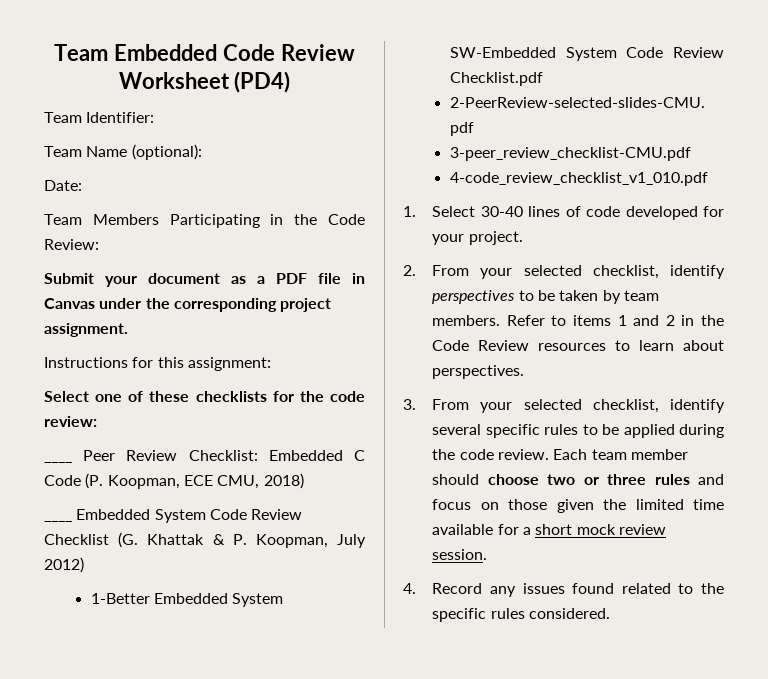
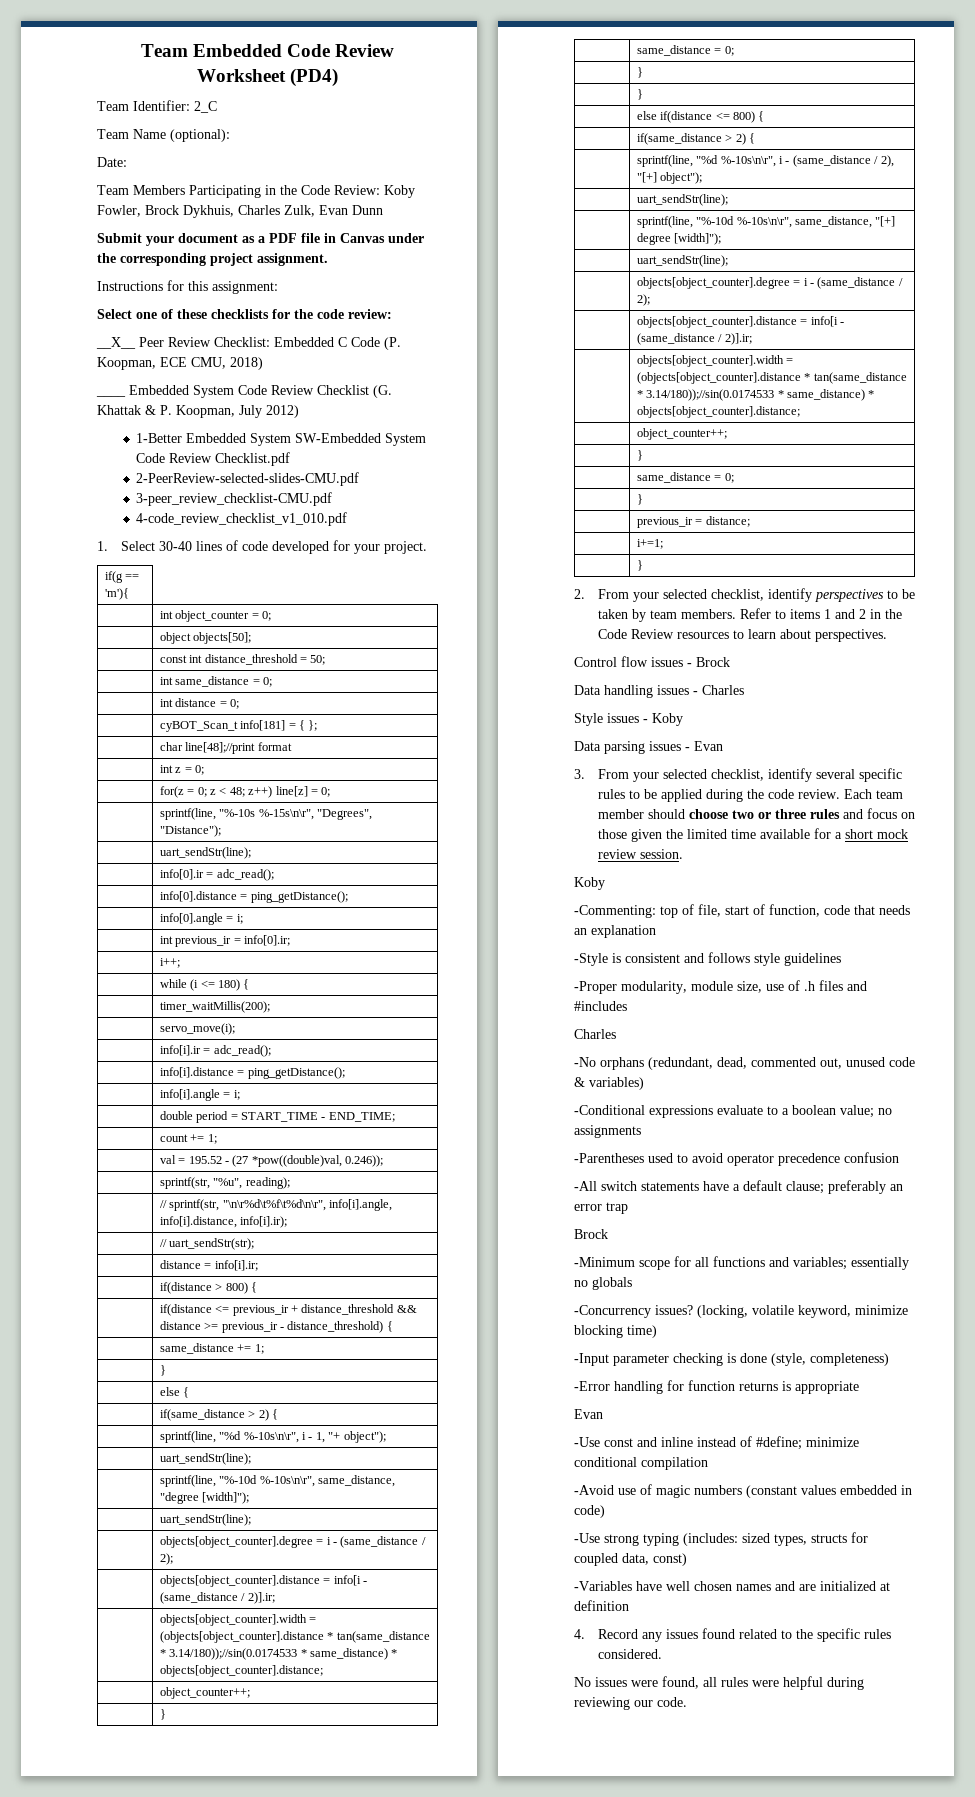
- Team Identifier:
+ Team Identifier: 2_C
- Team Members Participating in the Code Review:
+ Team Members Participating in the Code Review: Koby Fowler, Brock Dykhuis, Charles Zulk, Evan Dunn
- ____ Peer Review Checklist: Embedded C Code (P. Koopman, ECE CMU, 2018)
+ __X__ Peer Review Checklist: Embedded C Code (P. Koopman, ECE CMU, 2018)
+ if(g == 'm'){
+ | int object_counter = 0;
+ | object objects[50];
+ | const int distance_threshold = 50;
+ | int same_distance = 0;
+ | int distance = 0;
+ | cyBOT_Scan_t info[181] = { };
+ | char line[48];//print format
+ | int z = 0;
+ | for(z = 0; z < 48; z++) line[z] = 0;
+ | sprintf(line, "%-10s %-15s\n\r", "Degrees", "Distance");
+ | uart_sendStr(line);
+ | info[0].ir = adc_read();
+ | info[0].distance = ping_getDistance();
+ | info[0].angle = i;
+ | int previous_ir = info[0].ir;
+ | i++;
+ | while (i <= 180) {
+ | timer_waitMillis(200);
+ | servo_move(i);
+ | info[i].ir = adc_read();
+ | info[i].distance = ping_getDistance();
+ | info[i].angle = i;
+ | double period = START_TIME - END_TIME;
+ | count += 1;
+ | val = 195.52 - (27 *pow((double)val, 0.246));
+ | sprintf(str, "%u", reading);
+ | // sprintf(str, "\n\r%d\t%f\t%d\n\r", info[i].angle, info[i].distance, info[i].ir);
+ | // uart_sendStr(str);
+ | distance = info[i].ir;
+ | if(distance > 800) {
+ | if(distance <= previous_ir + distance_threshold && distance >= previous_ir - distance_threshold) {
+ | same_distance += 1;
+ | }
+ | else {
+ | if(same_distance > 2) {
+ | sprintf(line, "%d %-10s\n\r", i - 1, "+ object");
+ | uart_sendStr(line);
+ | sprintf(line, "%-10d %-10s\n\r", same_distance, "degree [width]");
+ | uart_sendStr(line);
+ | objects[object_counter].degree = i - (same_distance / 2);
+ | objects[object_counter].distance = info[i - (same_distance / 2)].ir;
+ | objects[object_counter].width = (objects[object_counter].distance * tan(same_distance * 3.14/180));//sin(0.0174533 * same_distance) * objects[object_counter].distance;
+ | object_counter++;
+ | }
+ | same_distance = 0;
+ | }
+ | }
+ | else if(distance <= 800) {
+ | if(same_distance > 2) {
+ | sprintf(line, "%d %-10s\n\r", i - (same_distance / 2), "[+] object");
+ | uart_sendStr(line);
+ | sprintf(line, "%-10d %-10s\n\r", same_distance, "[+] degree [width]");
+ | uart_sendStr(line);
+ | objects[object_counter].degree = i - (same_distance / 2);
+ | objects[object_counter].distance = info[i - (same_distance / 2)].ir;
+ | objects[object_counter].width = (objects[object_counter].distance * tan(same_distance * 3.14/180));//sin(0.0174533 * same_distance) * objects[object_counter].distance;
+ | object_counter++;
+ | }
+ | same_distance = 0;
+ | }
+ | previous_ir = distance;
+ | i+=1;
+ | }
+ Control flow issues - Brock
+ Data handling issues - Charles
+ Style issues - Koby
+ Data parsing issues - Evan
  Each team member should choose two or three rules and focus on those given the limited time available for a short mock review session.
+ Koby
+ -Commenting: top of file, start of function, code that needs an explanation
+ -Style is consistent and follows style guidelines
+ -Proper modularity, module size, use of .h files and #includes
+ Charles
+ -No orphans (redundant, dead, commented out, unused code & variables)
+ -Conditional expressions evaluate to a boolean value; no assignments
+ -Parentheses used to avoid operator precedence confusion
+ -All switch statements have a default clause; preferably an error trap
+ Brock
+ -Minimum scope for all functions and variables; essentially no globals
+ -Concurrency issues? (locking, volatile keyword, minimize blocking time)
+ -Input parameter checking is done (style, completeness)
+ -Error handling for function returns is appropriate
+ Evan
+ -Use const and inline instead of #define; minimize conditional compilation
+ -Avoid use of magic numbers (constant values embedded in code)
+ -Use strong typing (includes: sized types, structs for coupled data, const)
+ -Variables have well chosen names and are initialized at definition
+ No issues were found, all rules were helpful during reviewing our code.

